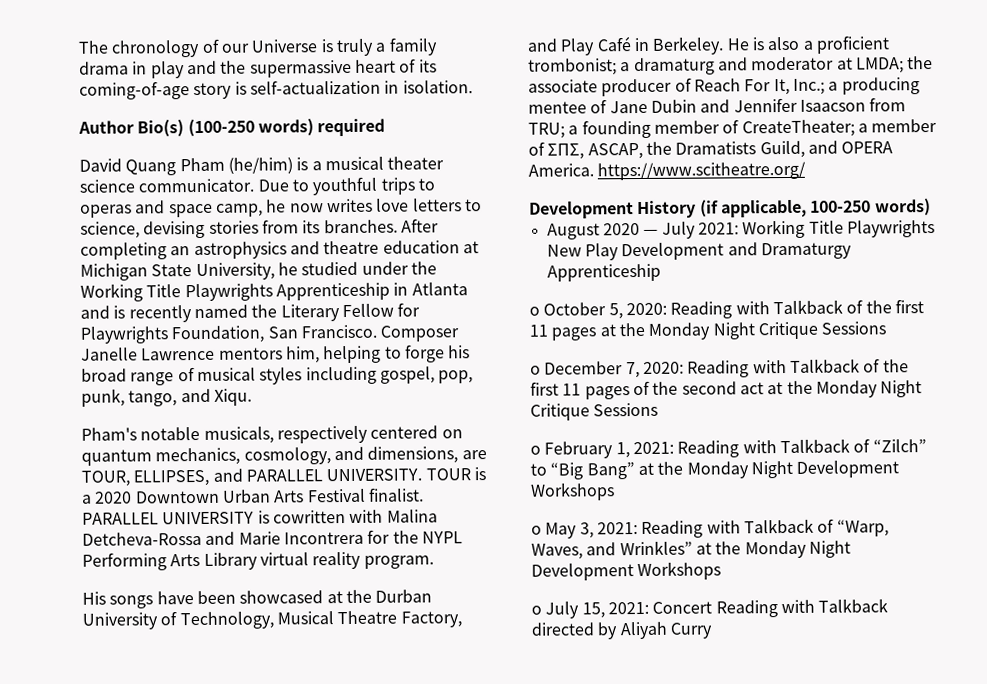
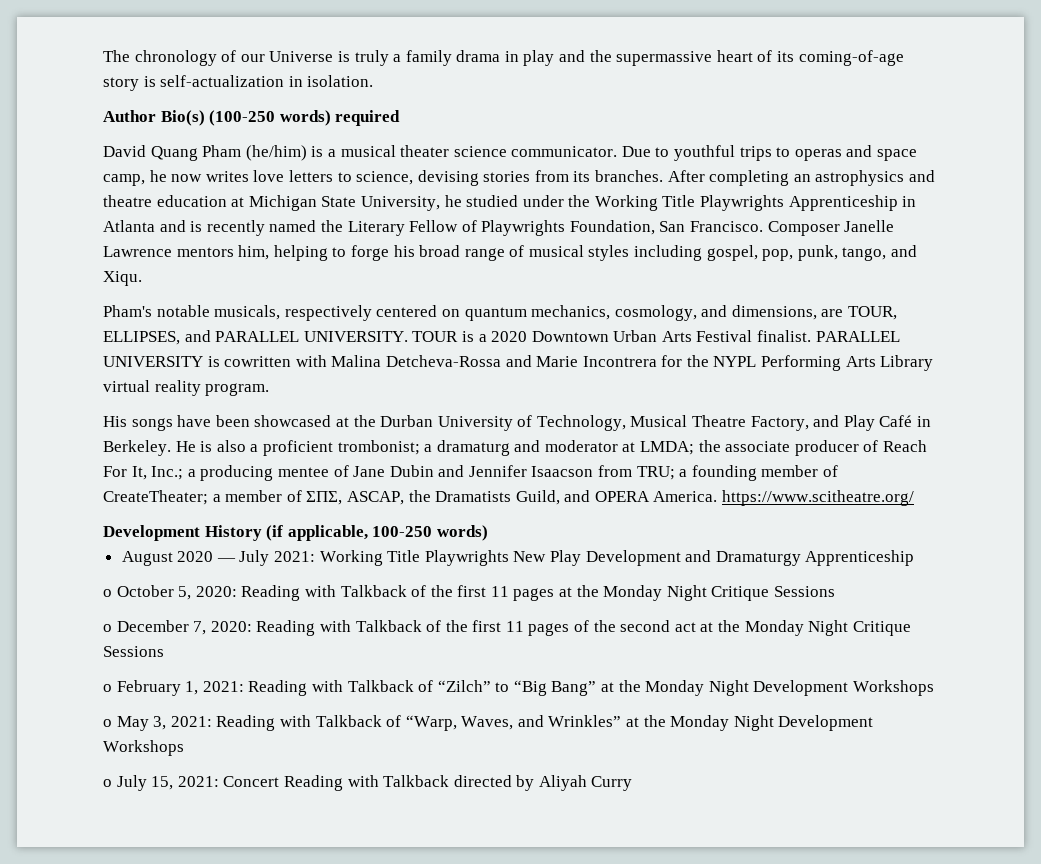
- After completing an astrophysics and theatre education at Michigan State University, he studied under the Working Title Playwrights Apprenticeship in Atlanta and is recently named the Literary Fellow for Playwrights Foundation, San Francisco.
+ After completing an astrophysics and theatre education at Michigan State University, he studied under the Working Title Playwrights Apprenticeship in Atlanta and is recently named the Literary Fellow of Playwrights Foundation, San Francisco.

